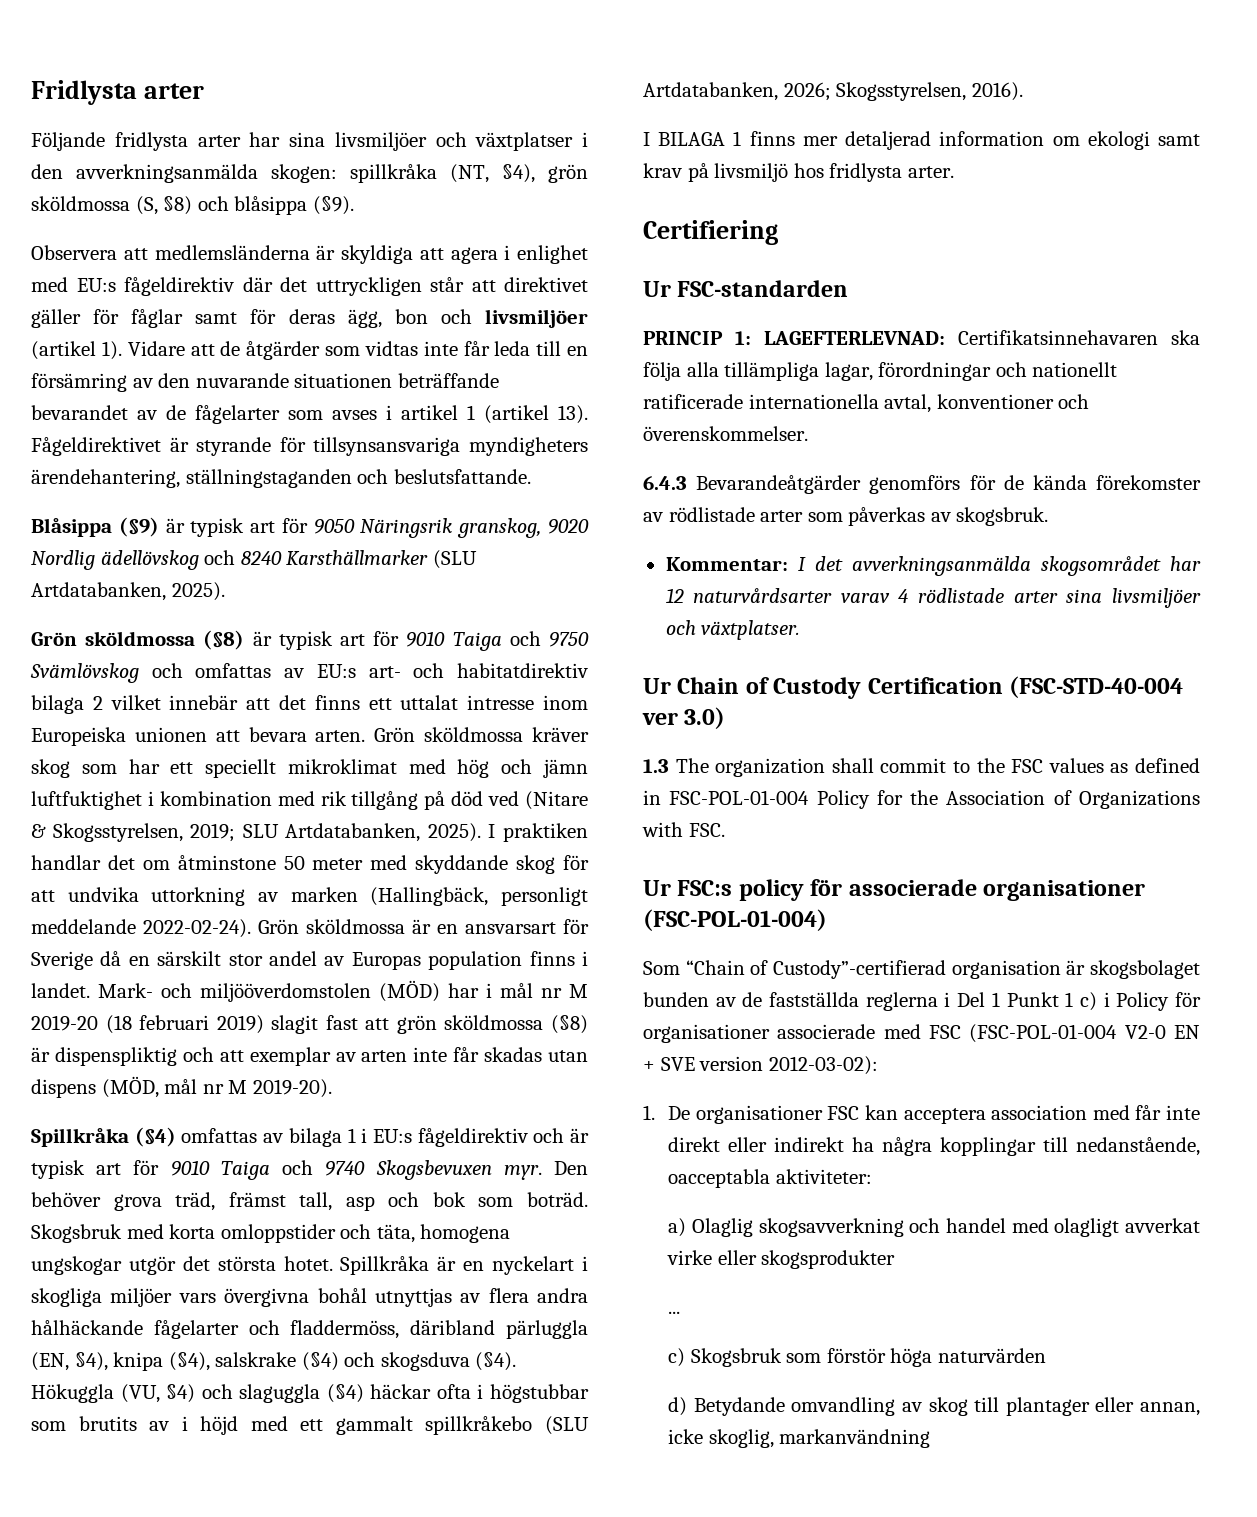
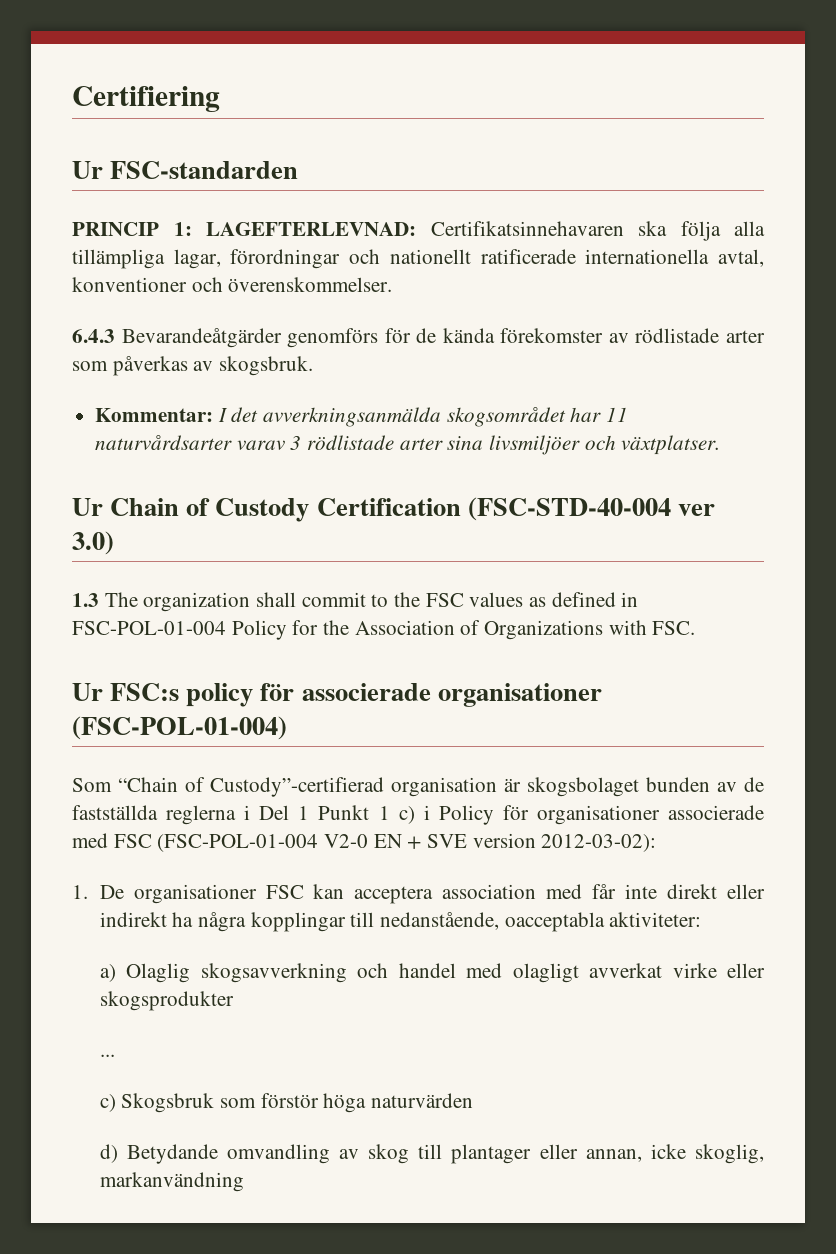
- Fridlysta arter
- Följande fridlysta arter har sina livsmiljöer och växtplatser i den avverkningsanmälda skogen: spillkråka (NT, §4), grön sköldmossa (S, §8) och blåsippa (§9).
- Observera att medlemsländerna är skyldiga att agera i enlighet med EU:s fågeldirektiv där det uttryckligen står att direktivet gäller för fåglar samt för deras ägg, bon och livsmiljöer (artikel 1). Vidare att de åtgärder som vidtas inte får leda till en försämring av den nuvarande situationen beträffande bevarandet av de fågelarter som avses i artikel 1 (artikel 13). Fågeldirektivet är styrande för tillsynsansvariga myndigheters ärendehantering, ställningstaganden och beslutsfattande.
- Blåsippa (§9) är typisk art för 9050 Näringsrik granskog, 9020 Nordlig ädellövskog och 8240 Karsthällmarker (SLU Artdatabanken, 2025).
- Grön sköldmossa (§8) är typisk art för 9010 Taiga och 9750 Svämlövskog och omfattas av EU:s art- och habitatdirektiv bilaga 2 vilket innebär att det finns ett uttalat intresse inom Europeiska unionen att bevara arten. Grön sköldmossa kräver skog som har ett speciellt mikroklimat med hög och jämn luftfuktighet i kombination med rik tillgång på död ved (Nitare & Skogsstyrelsen, 2019; SLU Artdatabanken, 2025). I praktiken handlar det om åtminstone 50 meter med skyddande skog för att undvika uttorkning av marken (Hallingbäck, personligt meddelande 2022-02-24). Grön sköldmossa är en ansvarsart för Sverige då en särskilt stor andel av Europas population finns i landet. Mark- och miljööverdomstolen (MÖD) har i mål nr M 2019-20 (18 februari 2019) slagit fast att grön sköldmossa (§8) är dispenspliktig och att exemplar av arten inte får skadas utan dispens (MÖD, mål nr M 2019-20).
- Spillkråka (§4) omfattas av bilaga 1 i EU:s fågeldirektiv och är typisk art för 9010 Taiga och 9740 Skogsbevuxen myr. Den behöver grova träd, främst tall, asp och bok som boträd. Skogsbruk med korta omloppstider och täta, homogena ungskogar utgör det största hotet. Spillkråka är en nyckelart i skogliga miljöer vars övergivna bohål utnyttjas av flera andra hålhäckande fågelarter och fladdermöss, däribland pärluggla (EN, §4), knipa (§4), salskrake (§4) och skogsduva (§4). Hökuggla (VU, §4) och slaguggla (§4) häckar ofta i högstubbar som brutits av i höjd med ett gammalt spillkråkebo (SLU Artdatabanken, 2026; Skogsstyrelsen, 2016).
- I BILAGA 1 finns mer detaljerad information om ekologi samt krav på livsmiljö hos fridlysta arter.
- Kommentar: I det avverkningsanmälda skogsområdet har 12 naturvårdsarter varav 4 rödlistade arter sina livsmiljöer och växtplatser.
+ Kommentar: I det avverkningsanmälda skogsområdet har 11 naturvårdsarter varav 3 rödlistade arter sina livsmiljöer och växtplatser.

